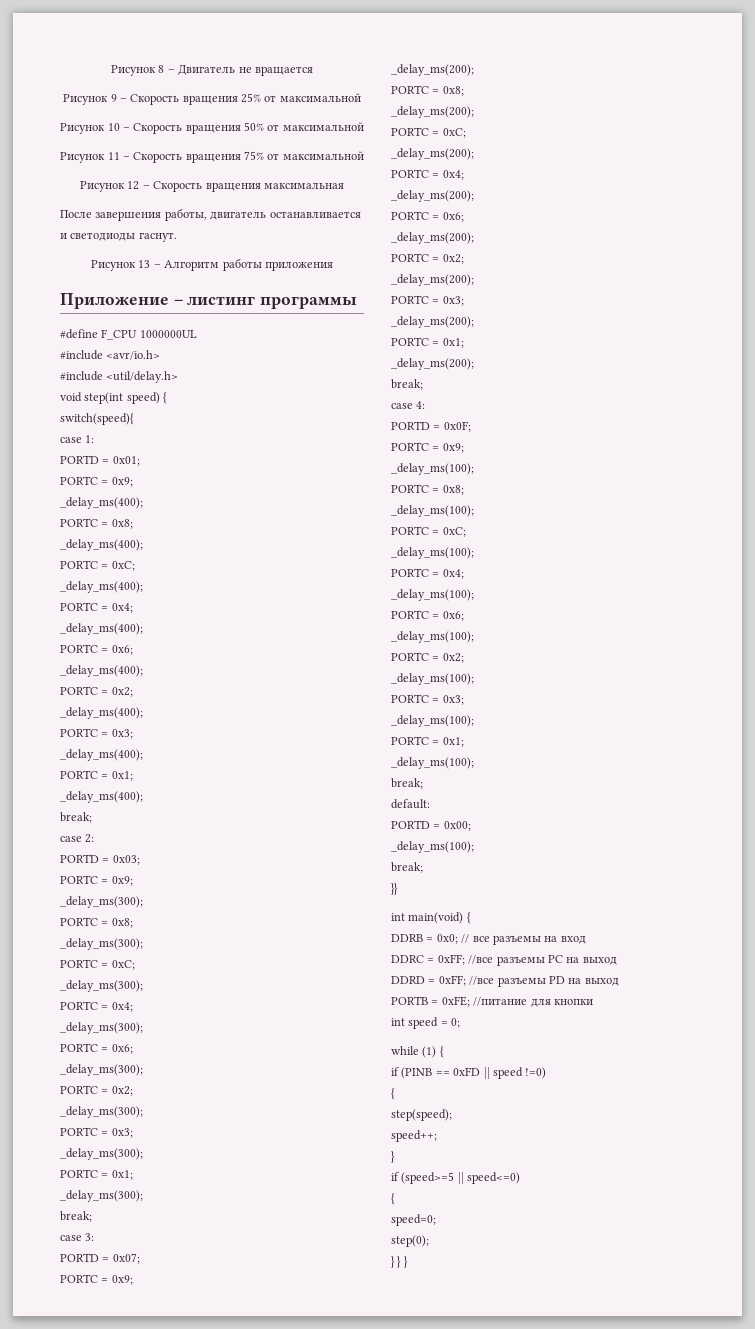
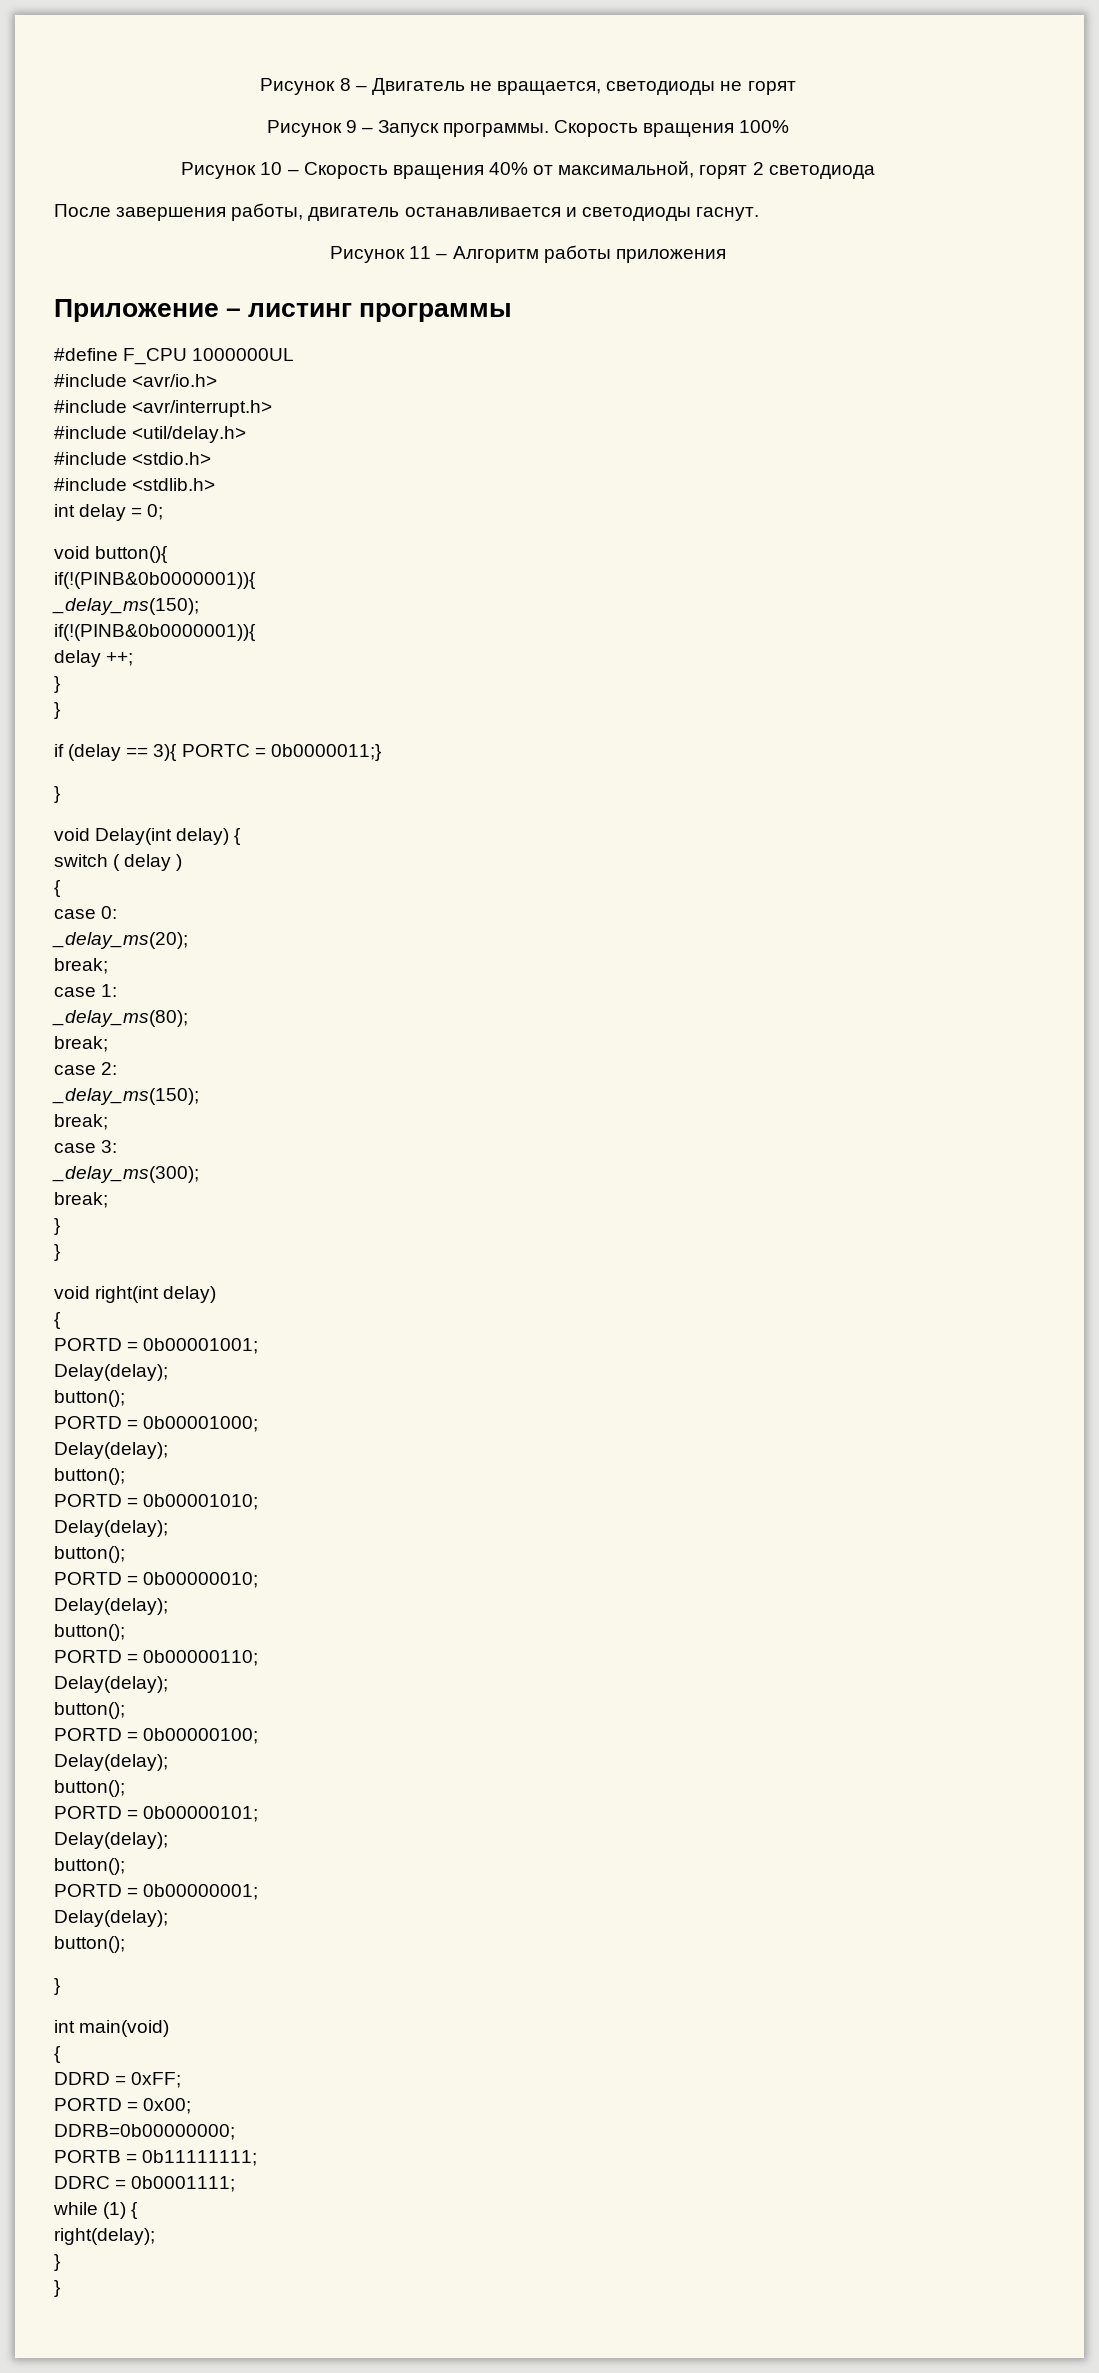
- Рисунок 8 – Двигатель не вращается
+ Рисунок 8 – Двигатель не вращается, светодиоды не горят
- Рисунок 9 – Скорость вращения 25% от максимальной
+ Рисунок 9 – Запуск программы. Скорость вращения 100%
- Рисунок 10 – Скорость вращения 50% от максимальной
- Рисунок 11 – Скорость вращения 75% от максимальной
- Рисунок 12 – Скорость вращения максимальная
+ Рисунок 10 – Скорость вращения 40% от максимальной, горят 2 светодиода
- Рисунок 13 – Алгоритм работы приложения
+ Рисунок 11 – Алгоритм работы приложения
+ #include <avr/interrupt.h>
- void step(int speed) {
- switch(speed){
+ #include <stdio.h>
+ #include <stdlib.h>
+ int delay = 0;
+ void button(){
+ if(!(PINB&0b0000001)){
+ _delay_ms(150);
+ if(!(PINB&0b0000001)){
+ delay ++;
+ }
+ }
+ if (delay == 3){ PORTC = 0b0000011;}
+ }
+ void Delay(int delay) {
+ switch ( delay )
+ {
+ case 0:
+ _delay_ms(20);
+ break;
  case 1:
- PORTD = 0x01;
- PORTC = 0x9;
- _delay_ms(400);
- PORTC = 0x8;
- _delay_ms(400);
- PORTC = 0xC;
- _delay_ms(400);
- PORTC = 0x4;
- _delay_ms(400);
- PORTC = 0x6;
- _delay_ms(400);
- PORTC = 0x2;
- _delay_ms(400);
- PORTC = 0x3;
- _delay_ms(400);
- PORTC = 0x1;
- _delay_ms(400);
+ _delay_ms(80);
  break;
  case 2:
- PORTD = 0x03;
- PORTC = 0x9;
- _delay_ms(300);
- PORTC = 0x8;
- _delay_ms(300);
- PORTC = 0xC;
- _delay_ms(300);
- PORTC = 0x4;
- _delay_ms(300);
- PORTC = 0x6;
- _delay_ms(300);
- PORTC = 0x2;
- _delay_ms(300);
- PORTC = 0x3;
- _delay_ms(300);
- PORTC = 0x1;
+ _delay_ms(150);
+ break;
+ case 3:
  _delay_ms(300);
  break;
- case 3:
- PORTD = 0x07;
- PORTC = 0x9;
- _delay_ms(200);
- PORTC = 0x8;
- _delay_ms(200);
- PORTC = 0xC;
- _delay_ms(200);
- PORTC = 0x4;
- _delay_ms(200);
- PORTC = 0x6;
- _delay_ms(200);
- PORTC = 0x2;
- _delay_ms(200);
- PORTC = 0x3;
- _delay_ms(200);
- PORTC = 0x1;
- _delay_ms(200);
- break;
- case 4:
- PORTD = 0x0F;
- PORTC = 0x9;
- _delay_ms(100);
- PORTC = 0x8;
- _delay_ms(100);
- PORTC = 0xC;
- _delay_ms(100);
- PORTC = 0x4;
- _delay_ms(100);
- PORTC = 0x6;
- _delay_ms(100);
- PORTC = 0x2;
- _delay_ms(100);
- PORTC = 0x3;
- _delay_ms(100);
- PORTC = 0x1;
- _delay_ms(100);
- break;
- default:
+ }
+ }
+ void right(int delay)
+ {
+ PORTD = 0b00001001;
+ Delay(delay);
+ button();
+ PORTD = 0b00001000;
+ Delay(delay);
+ button();
+ PORTD = 0b00001010;
+ Delay(delay);
+ button();
+ PORTD = 0b00000010;
+ Delay(delay);
+ button();
+ PORTD = 0b00000110;
+ Delay(delay);
+ button();
+ PORTD = 0b00000100;
+ Delay(delay);
+ button();
+ PORTD = 0b00000101;
+ Delay(delay);
+ button();
+ PORTD = 0b00000001;
+ Delay(delay);
+ button();
+ }
+ int main(void)
+ {
+ DDRD = 0xFF;
  PORTD = 0x00;
- _delay_ms(100);
- break;
- }}
- int main(void) {
- DDRB = 0x0; // все разъемы на вход
- DDRC = 0xFF; //все разъемы PC на выход
- DDRD = 0xFF; //все разъемы PD на выход
- PORTB = 0xFE; //питание для кнопки
- int speed = 0;
+ DDRB=0b00000000;
+ PORTB = 0b11111111;
+ DDRC = 0b0001111;
  while (1) {
- if (PINB == 0xFD || speed !=0)
- {
- step(speed);
- speed++;
+ right(delay);
  }
- if (speed>=5 || speed<=0)
- {
- speed=0;
- step(0);
- } } }
+ }

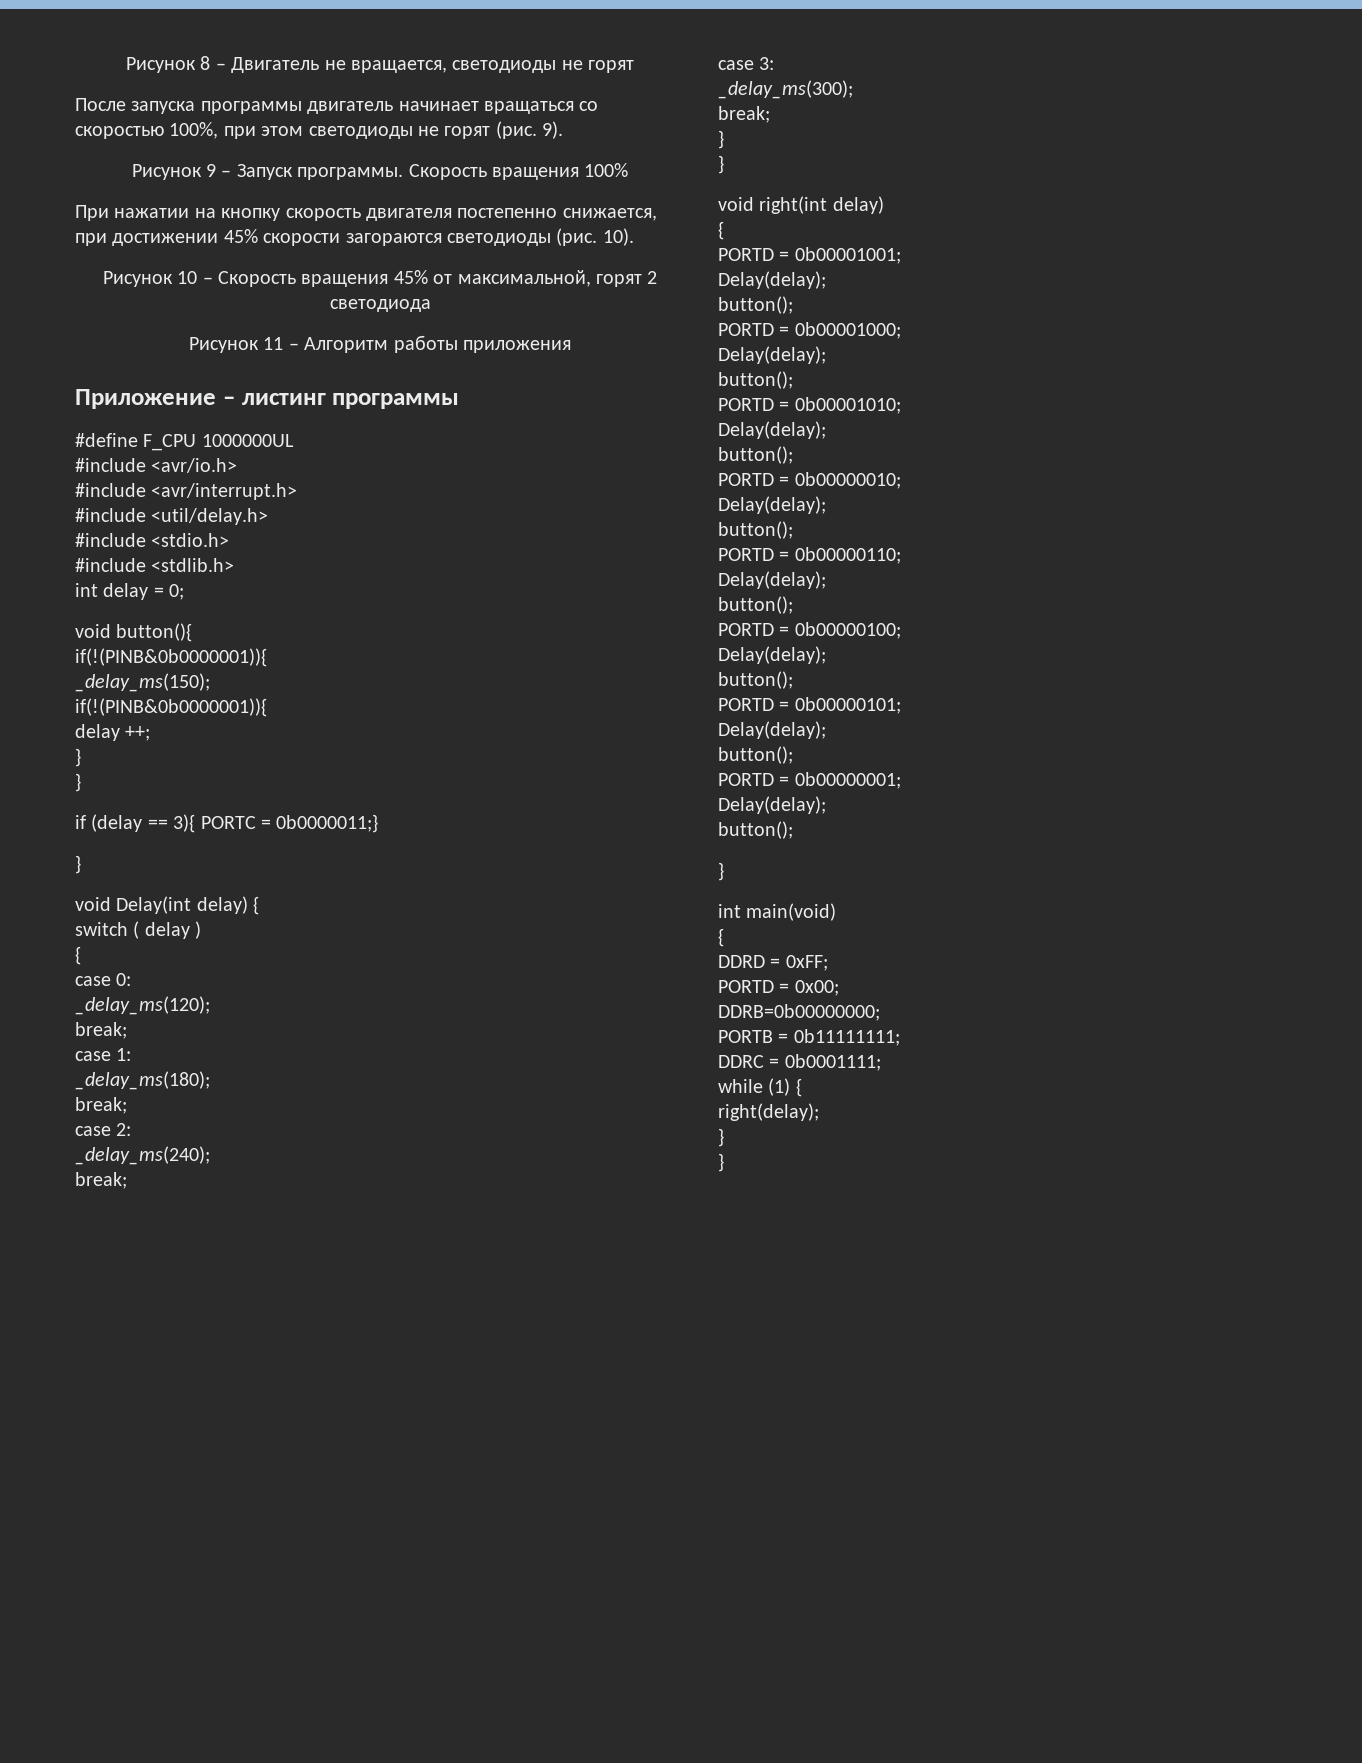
+ После запуска программы двигатель начинает вращаться со скоростью 100%, при этом светодиоды не горят (рис. 9).
+ При нажатии на кнопку скорость двигателя постепенно снижается, при достижении 45% скорости загораются светодиоды (рис. 10).
- Рисунок 10 – Скорость вращения 40% от максимальной, горят 2 светодиода
+ Рисунок 10 – Скорость вращения 45% от максимальной, горят 2 светодиода
- После завершения работы, двигатель останавливается и светодиоды гаснут.
- _delay_ms(20);
+ _delay_ms(120);
- _delay_ms(80);
+ _delay_ms(180);
  case 2:
- _delay_ms(150);
+ _delay_ms(240);

